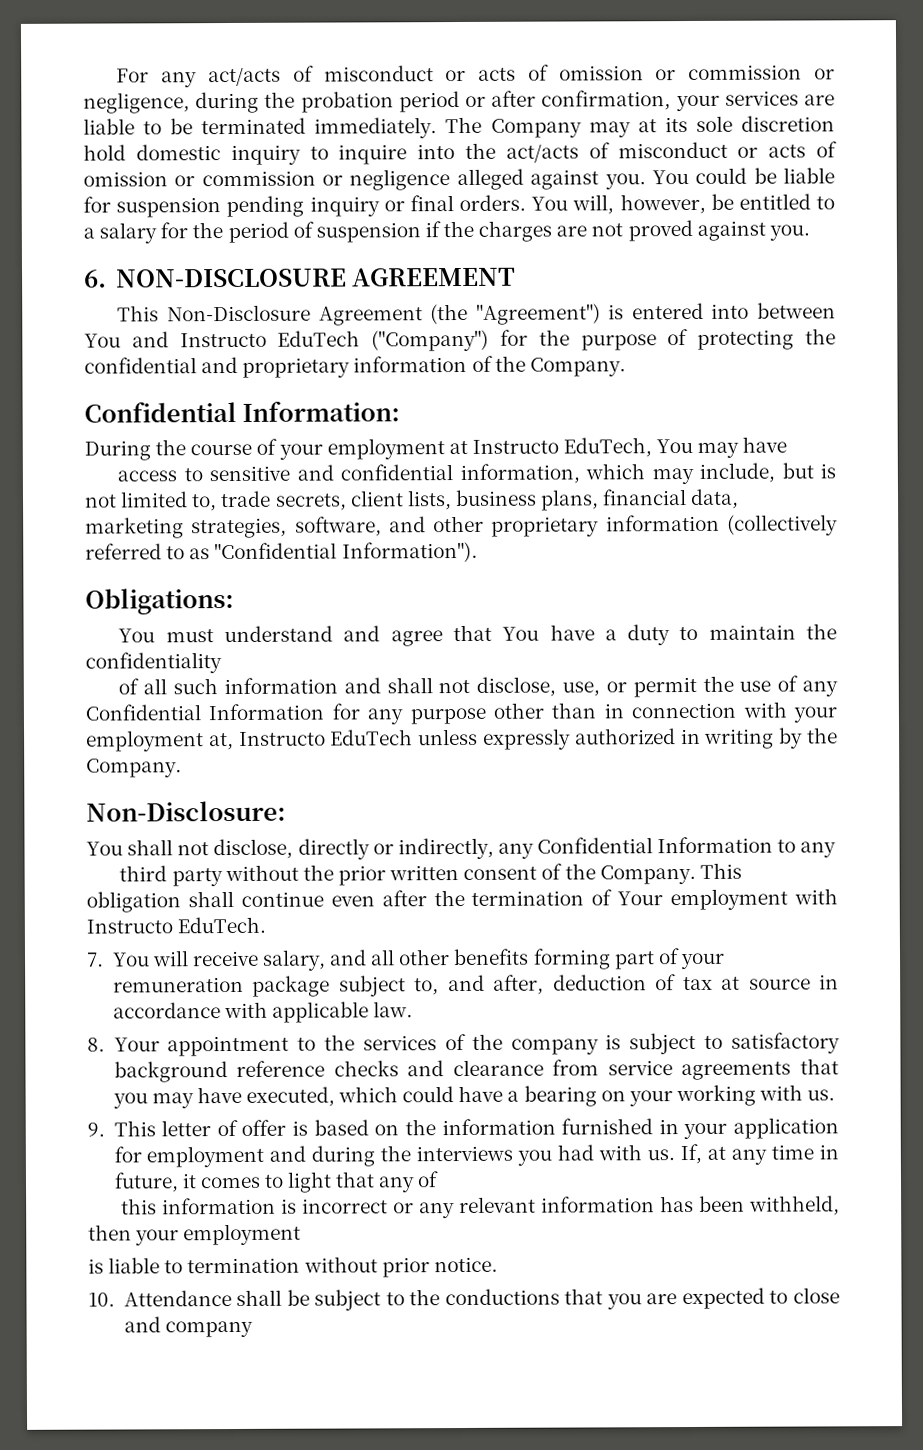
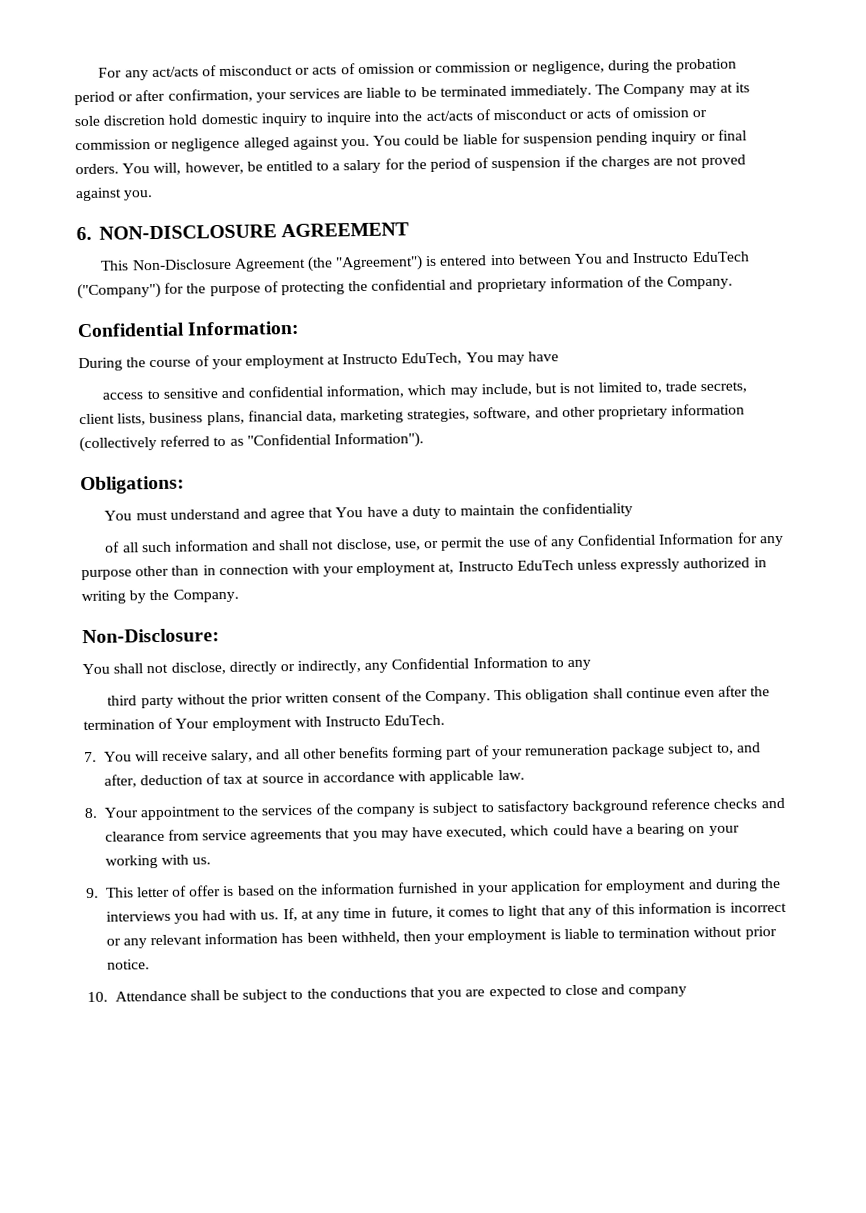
- If, at any time in future, it comes to light that any of
- this information is incorrect or any relevant information has been withheld, then your employment
- is liable to termination without prior notice.
+ If, at any time in future, it comes to light that any of this information is incorrect or any relevant information has been withheld, then your employment is liable to termination without prior notice.

